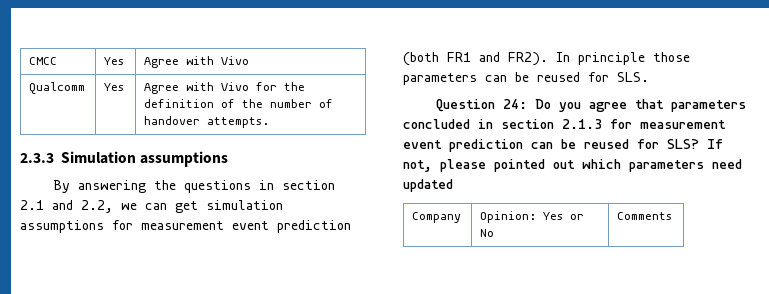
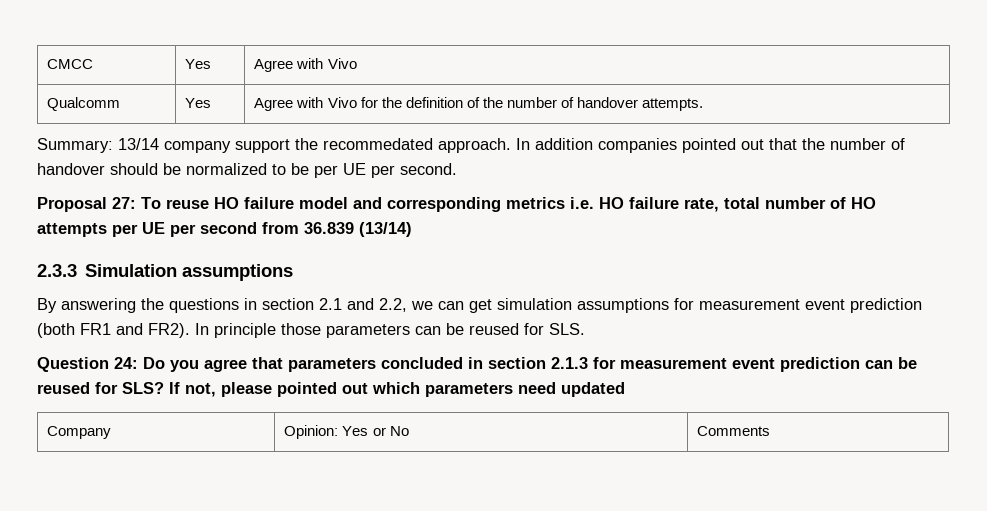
+ Summary: 13/14 company support the recommedated approach. In addition companies pointed out that the number of handover should be normalized to be per UE per second.
+ Proposal 27: To reuse HO failure model and corresponding metrics i.e. HO failure rate, total number of HO attempts per UE per second from 36.839 (13/14)

